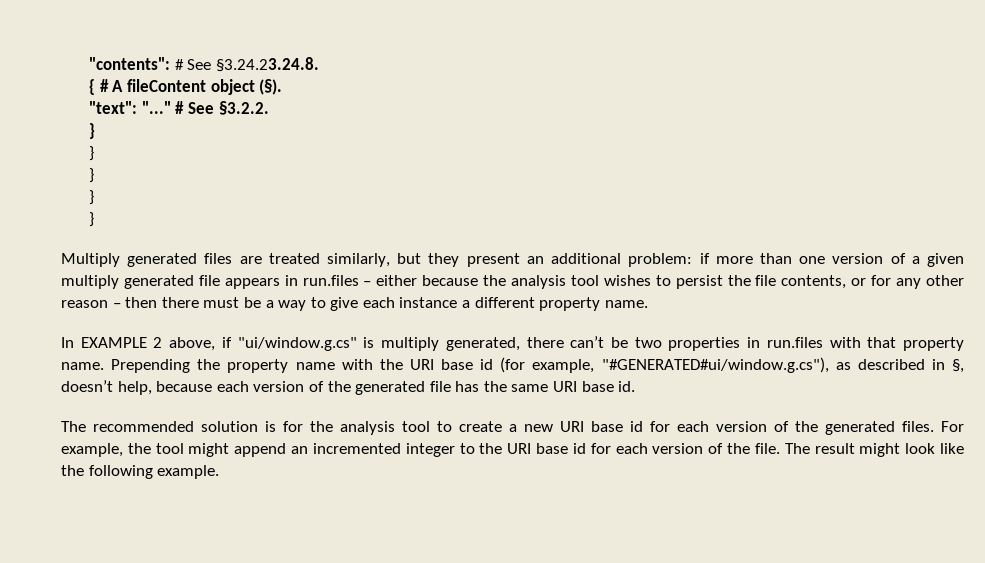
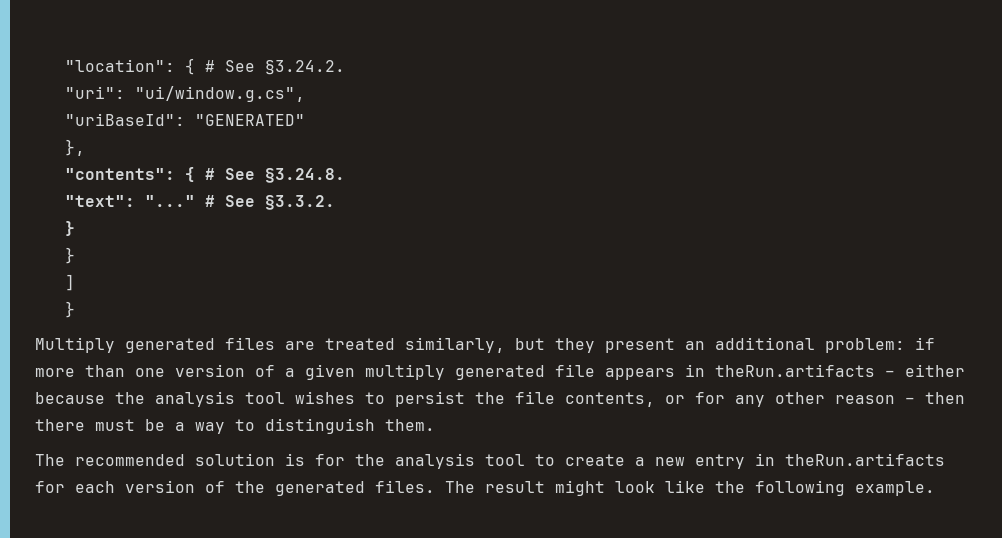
- "contents": # See §3.24.23.24.8.
- { # A fileContent object (§).
+ "location": { # See §3.24.2.
+ "uri": "ui/window.g.cs",
+ "uriBaseId": "GENERATED"
+ },
+ "contents": { # See §3.24.8.
- # See §3.2.2.
+ # See §3.3.2.
  }
  }
- }
- }
+ ]
- Multiply generated files are treated similarly, but they present an additional problem: if more than one version of a given multiply generated file appears in run.files – either because the analysis tool wishes to persist the file contents, or for any other reason – then there must be a way to give each instance a different property name.
- In EXAMPLE 2 above, if "ui/window.g.cs" is multiply generated, there can’t be two properties in run.files with that property name. Prepending the property name with the URI base id (for example, "#GENERATED#ui/window.g.cs"), as described in §, doesn’t help, because each version of the generated file has the same URI base id.
+ Multiply generated files are treated similarly, but they present an additional problem: if more than one version of a given multiply generated file appears in theRun.artifacts – either because the analysis tool wishes to persist the file contents, or for any other reason – then there must be a way to distinguish them.
- The recommended solution is for the analysis tool to create a new URI base id for each version of the generated files.
+ The recommended solution is for the analysis tool to create a new entry in theRun.artifacts for each version of the generated files.
- For example, the tool might append an incremented integer to the URI base id for each version of the file.

